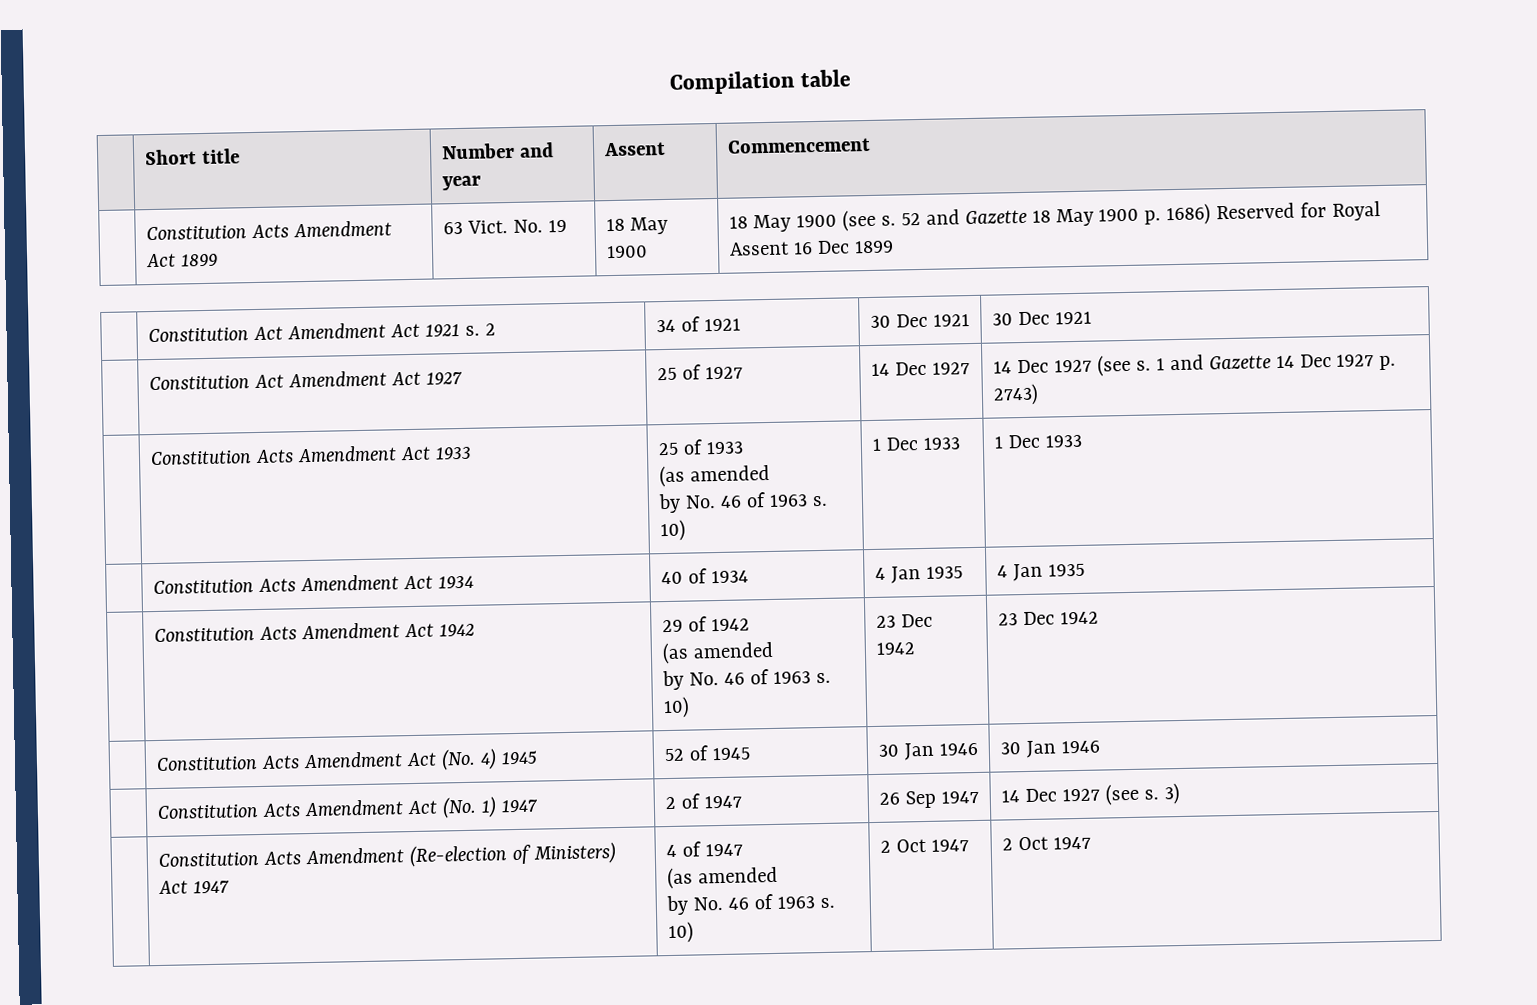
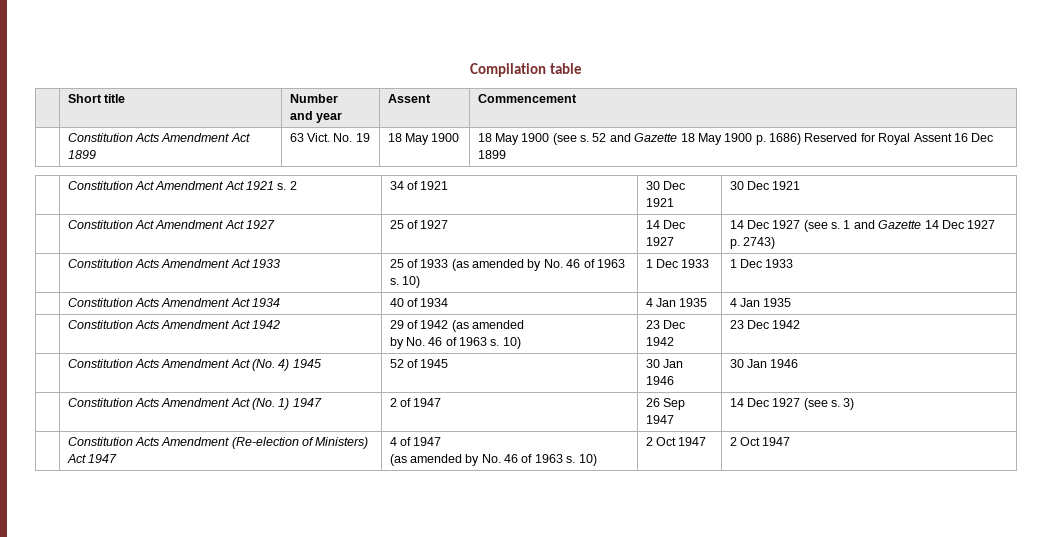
- | Short title | Number and year | Assent | Commencement
+ | Short title | Number
+ and year | Assent | Commencement
- | Constitution Acts Amendment Act 1933 | 25 of 1933
- (as amended
- by No. 46 of 1963 s. 10) | 1 Dec 1933 | 1 Dec 1933
+ | Constitution Acts Amendment Act 1933 | 25 of 1933 (as amended by No. 46 of 1963 s. 10) | 1 Dec 1933 | 1 Dec 1933
- | Constitution Acts Amendment Act 1942 | 29 of 1942
- (as amended
+ | Constitution Acts Amendment Act 1942 | 29 of 1942 (as amended
  | Constitution Acts Amendment (Re-election of Ministers) Act 1947 | 4 of 1947
- (as amended
- by No. 46 of 1963 s. 10) | 2 Oct 1947 | 2 Oct 1947
+ (as amended by No. 46 of 1963 s. 10) | 2 Oct 1947 | 2 Oct 1947

